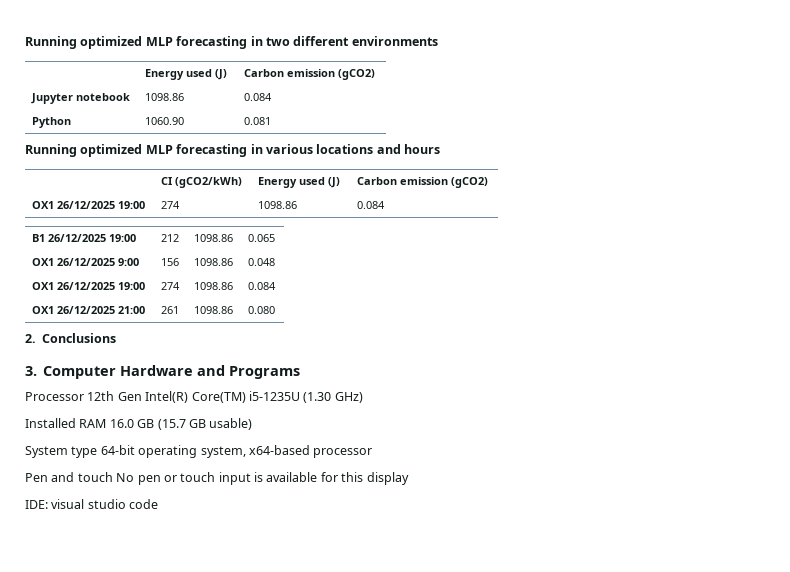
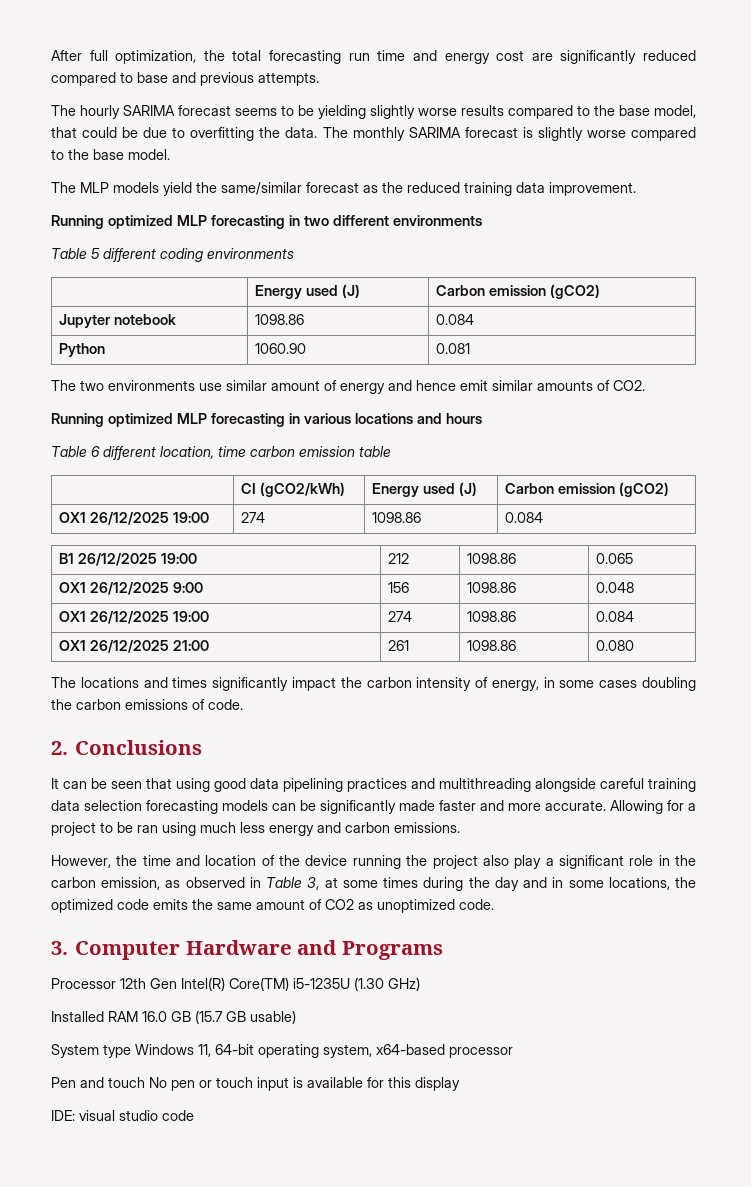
+ After full optimization, the total forecasting run time and energy cost are significantly reduced compared to base and previous attempts.
+ The hourly SARIMA forecast seems to be yielding slightly worse results compared to the base model, that could be due to overfitting the data. The monthly SARIMA forecast is slightly worse compared to the base model.
+ The MLP models yield the same/similar forecast as the reduced training data improvement.
+ Table 5 different coding environments
+ The two environments use similar amount of energy and hence emit similar amounts of CO2.
+ Table 6 different location, time carbon emission table
+ The locations and times significantly impact the carbon intensity of energy, in some cases doubling the carbon emissions of code.
  2. Conclusions
+ It can be seen that using good data pipelining practices and multithreading alongside careful training data selection forecasting models can be significantly made faster and more accurate. Allowing for a project to be ran using much less energy and carbon emissions.
+ However, the time and location of the device running the project also play a significant role in the carbon emission, as observed in Table 3, at some times during the day and in some locations, the optimized code emits the same amount of CO2 as unoptimized code.
- System type 64-bit operating system, x64-based processor
+ System type Windows 11, 64-bit operating system, x64-based processor

